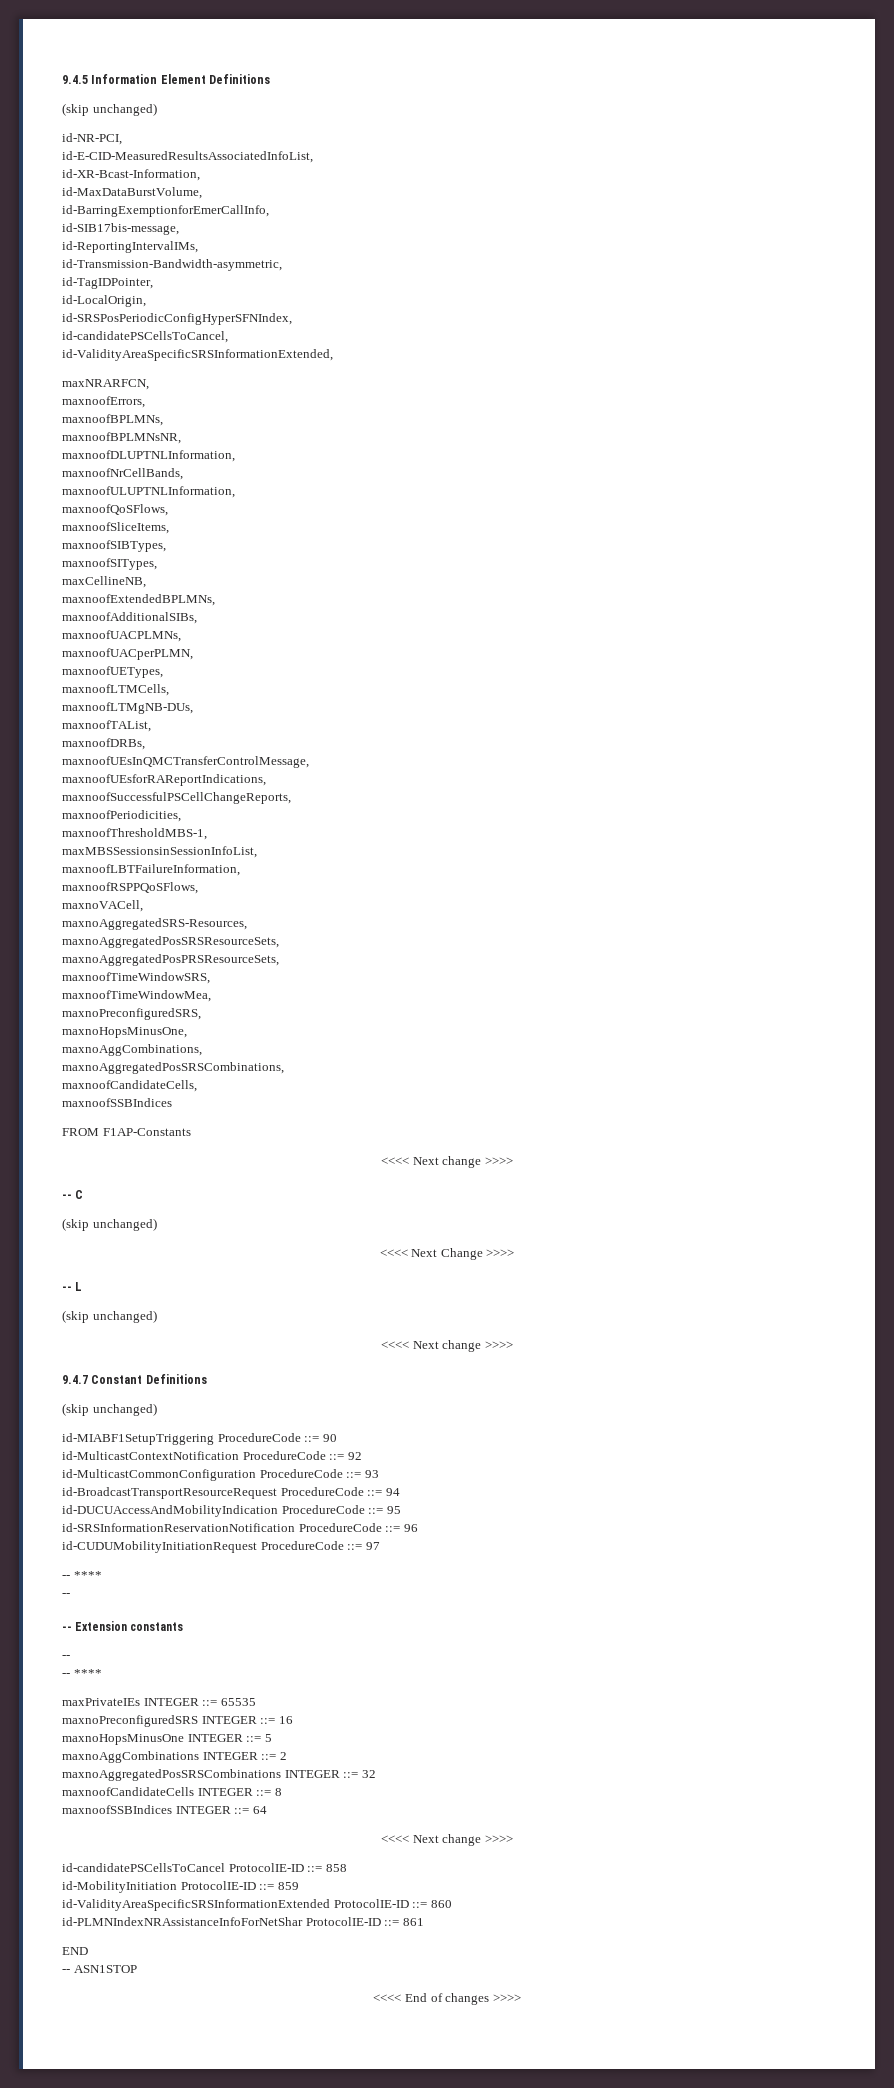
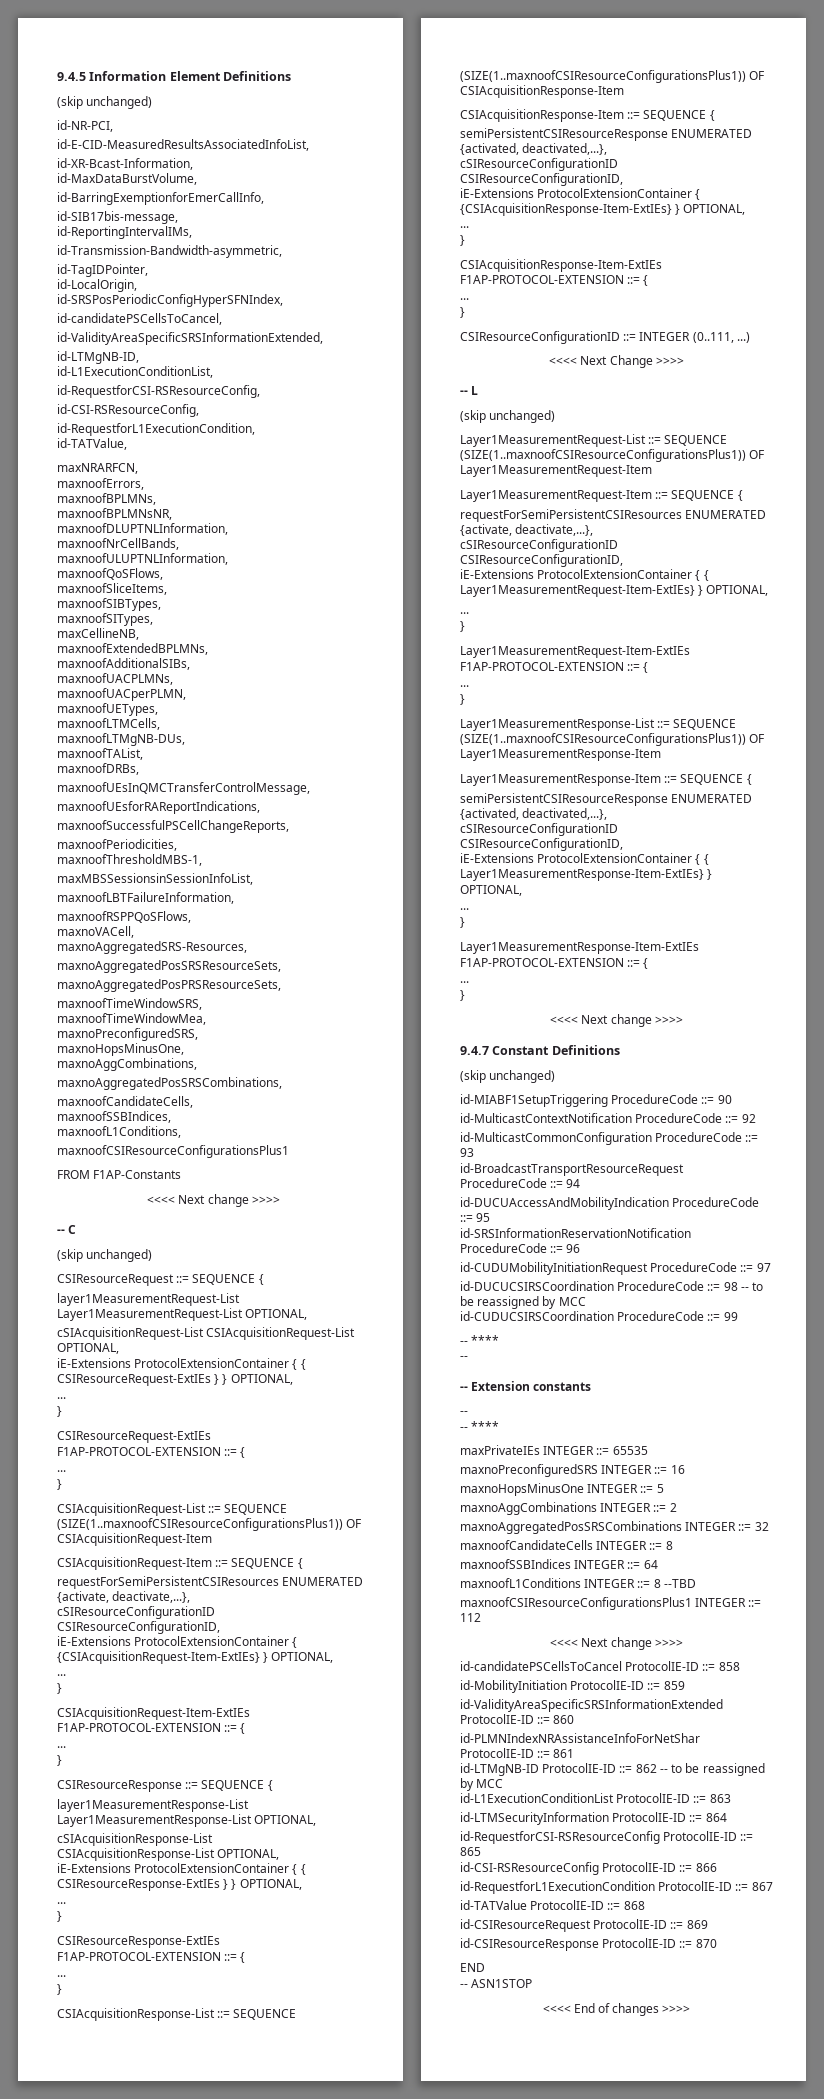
+ id-LTMgNB-ID,
+ id-L1ExecutionConditionList,
+ id-RequestforCSI-RSResourceConfig,
+ id-CSI-RSResourceConfig,
+ id-RequestforL1ExecutionCondition,
+ id-TATValue,
  maxnoofCandidateCells,
- maxnoofSSBIndices
+ maxnoofSSBIndices,
+ maxnoofL1Conditions,
+ maxnoofCSIResourceConfigurationsPlus1
+ CSIResourceRequest ::= SEQUENCE {
+ layer1MeasurementRequest-List Layer1MeasurementRequest-List OPTIONAL,
+ cSIAcquisitionRequest-List CSIAcquisitionRequest-List OPTIONAL,
+ iE-Extensions ProtocolExtensionContainer { { CSIResourceRequest-ExtIEs } } OPTIONAL,
+ ...
+ }
+ CSIResourceRequest-ExtIEs F1AP-PROTOCOL-EXTENSION ::= {
+ ...
+ }
+ CSIAcquisitionRequest-List ::= SEQUENCE (SIZE(1..maxnoofCSIResourceConfigurationsPlus1)) OF CSIAcquisitionRequest-Item
+ CSIAcquisitionRequest-Item ::= SEQUENCE {
+ requestForSemiPersistentCSIResources ENUMERATED {activate, deactivate,...},
+ cSIResourceConfigurationID CSIResourceConfigurationID,
+ iE-Extensions ProtocolExtensionContainer { {CSIAcquisitionRequest-Item-ExtIEs} } OPTIONAL,
+ ...
+ }
+ CSIAcquisitionRequest-Item-ExtIEs F1AP-PROTOCOL-EXTENSION ::= {
+ ...
+ }
+ CSIResourceResponse ::= SEQUENCE {
+ layer1MeasurementResponse-List Layer1MeasurementResponse-List OPTIONAL,
+ cSIAcquisitionResponse-List CSIAcquisitionResponse-List OPTIONAL,
+ iE-Extensions ProtocolExtensionContainer { { CSIResourceResponse-ExtIEs } } OPTIONAL,
+ ...
+ }
+ CSIResourceResponse-ExtIEs F1AP-PROTOCOL-EXTENSION ::= {
+ ...
+ }
+ CSIAcquisitionResponse-List ::= SEQUENCE (SIZE(1..maxnoofCSIResourceConfigurationsPlus1)) OF CSIAcquisitionResponse-Item
+ CSIAcquisitionResponse-Item ::= SEQUENCE {
+ semiPersistentCSIResourceResponse ENUMERATED {activated, deactivated,...},
+ cSIResourceConfigurationID CSIResourceConfigurationID,
+ iE-Extensions ProtocolExtensionContainer { {CSIAcquisitionResponse-Item-ExtIEs} } OPTIONAL,
+ ...
+ }
+ CSIAcquisitionResponse-Item-ExtIEs F1AP-PROTOCOL-EXTENSION ::= {
+ ...
+ }
+ CSIResourceConfigurationID ::= INTEGER (0..111, ...)
+ Layer1MeasurementRequest-List ::= SEQUENCE (SIZE(1..maxnoofCSIResourceConfigurationsPlus1)) OF Layer1MeasurementRequest-Item
+ Layer1MeasurementRequest-Item ::= SEQUENCE {
+ requestForSemiPersistentCSIResources ENUMERATED {activate, deactivate,...},
+ cSIResourceConfigurationID CSIResourceConfigurationID,
+ iE-Extensions ProtocolExtensionContainer { { Layer1MeasurementRequest-Item-ExtIEs} } OPTIONAL,
+ ...
+ }
+ Layer1MeasurementRequest-Item-ExtIEs F1AP-PROTOCOL-EXTENSION ::= {
+ ...
+ }
+ Layer1MeasurementResponse-List ::= SEQUENCE (SIZE(1..maxnoofCSIResourceConfigurationsPlus1)) OF Layer1MeasurementResponse-Item
+ Layer1MeasurementResponse-Item ::= SEQUENCE {
+ semiPersistentCSIResourceResponse ENUMERATED {activated, deactivated,...},
+ cSIResourceConfigurationID CSIResourceConfigurationID,
+ iE-Extensions ProtocolExtensionContainer { { Layer1MeasurementResponse-Item-ExtIEs} } OPTIONAL,
+ ...
+ }
+ Layer1MeasurementResponse-Item-ExtIEs F1AP-PROTOCOL-EXTENSION ::= {
+ ...
+ }
+ id-DUCUCSIRSCoordination ProcedureCode ::= 98 -- to be reassigned by MCC
+ id-CUDUCSIRSCoordination ProcedureCode ::= 99
+ maxnoofL1Conditions INTEGER ::= 8 --TBD
+ maxnoofCSIResourceConfigurationsPlus1 INTEGER ::= 112
+ id-LTMgNB-ID ProtocolIE-ID ::= 862 -- to be reassigned by MCC
+ id-L1ExecutionConditionList ProtocolIE-ID ::= 863
+ id-LTMSecurityInformation ProtocolIE-ID ::= 864
+ id-RequestforCSI-RSResourceConfig ProtocolIE-ID ::= 865
+ id-CSI-RSResourceConfig ProtocolIE-ID ::= 866
+ id-RequestforL1ExecutionCondition ProtocolIE-ID ::= 867
+ id-TATValue ProtocolIE-ID ::= 868
+ id-CSIResourceRequest ProtocolIE-ID ::= 869
+ id-CSIResourceResponse ProtocolIE-ID ::= 870

